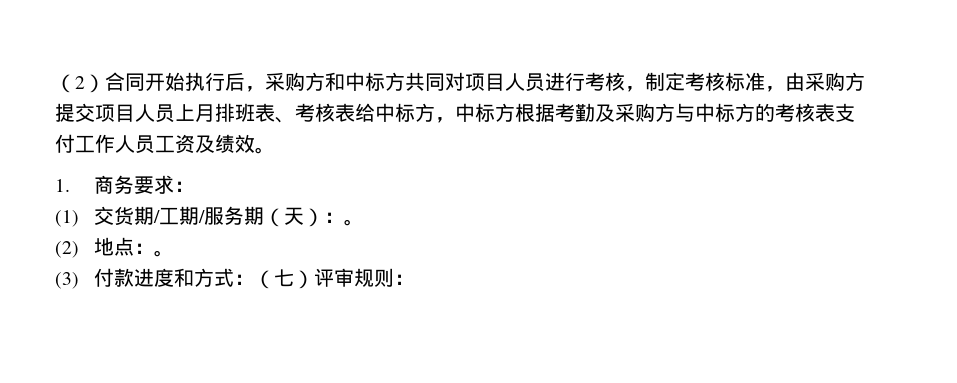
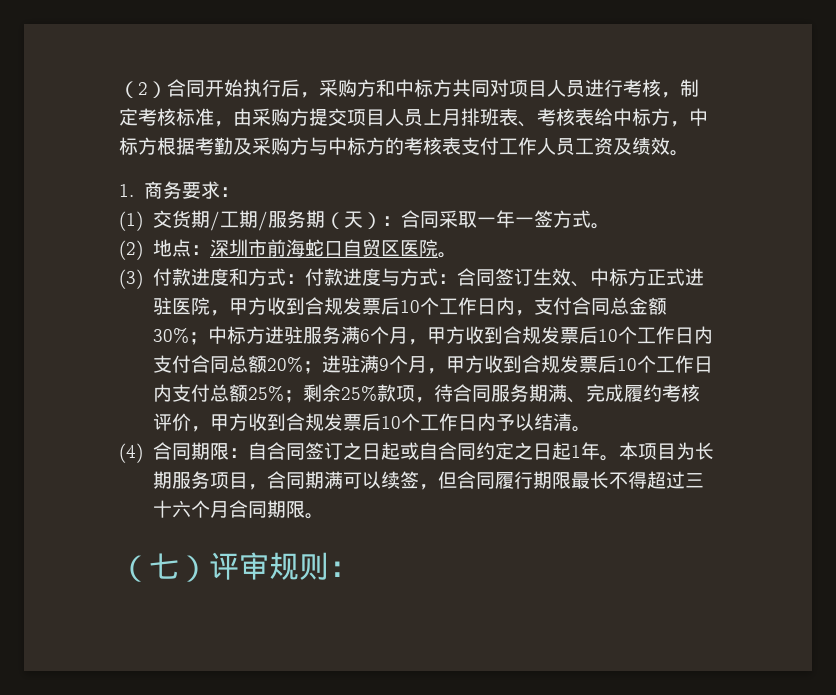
- (1)交货期/工期/服务期（天）：。
- (2)地点：。
+ (1)交货期/工期/服务期（天）：合同采取一年一签方式。
+ (2)地点：深圳市前海蛇口自贸区医院。
- (3)付款进度和方式：（七）评审规则：
+ (3)付款进度和方式：付款进度与方式：合同签订生效、中标方正式进驻医院，甲方收到合规发票后10个工作日内，支付合同总金额30%；中标方进驻服务满6个月，甲方收到合规发票后10个工作日内支付合同总额20%；进驻满9个月，甲方收到合规发票后10个工作日内支付总额25%；剩余25%款项，待合同服务期满、完成履约考核评价，甲方收到合规发票后10个工作日内予以结清。
+ (4)合同期限：自合同签订之日起或自合同约定之日起1年。本项目为长期服务项目，合同期满可以续签，但合同履行期限最长不得超过三十六个月合同期限。
+ （七）评审规则：

